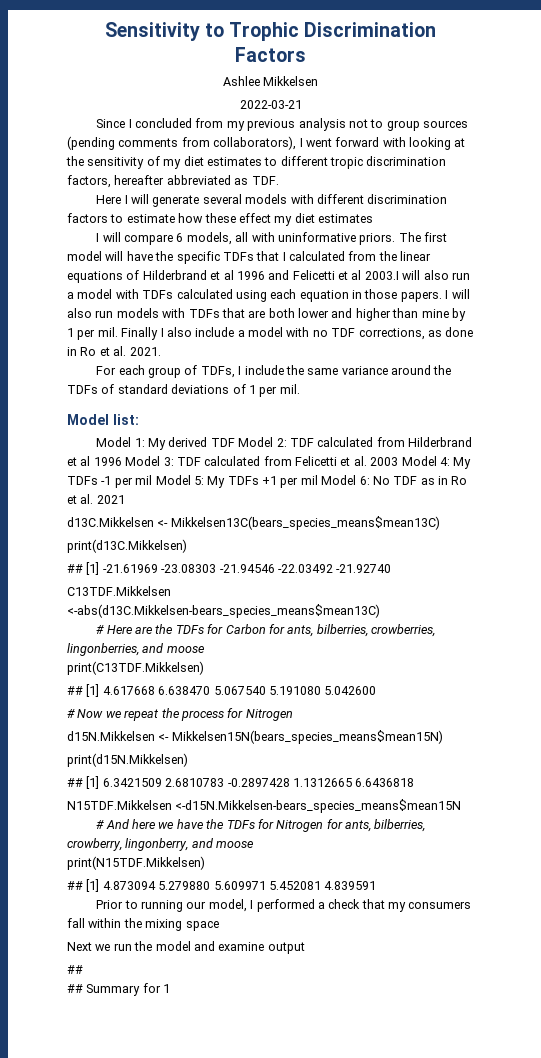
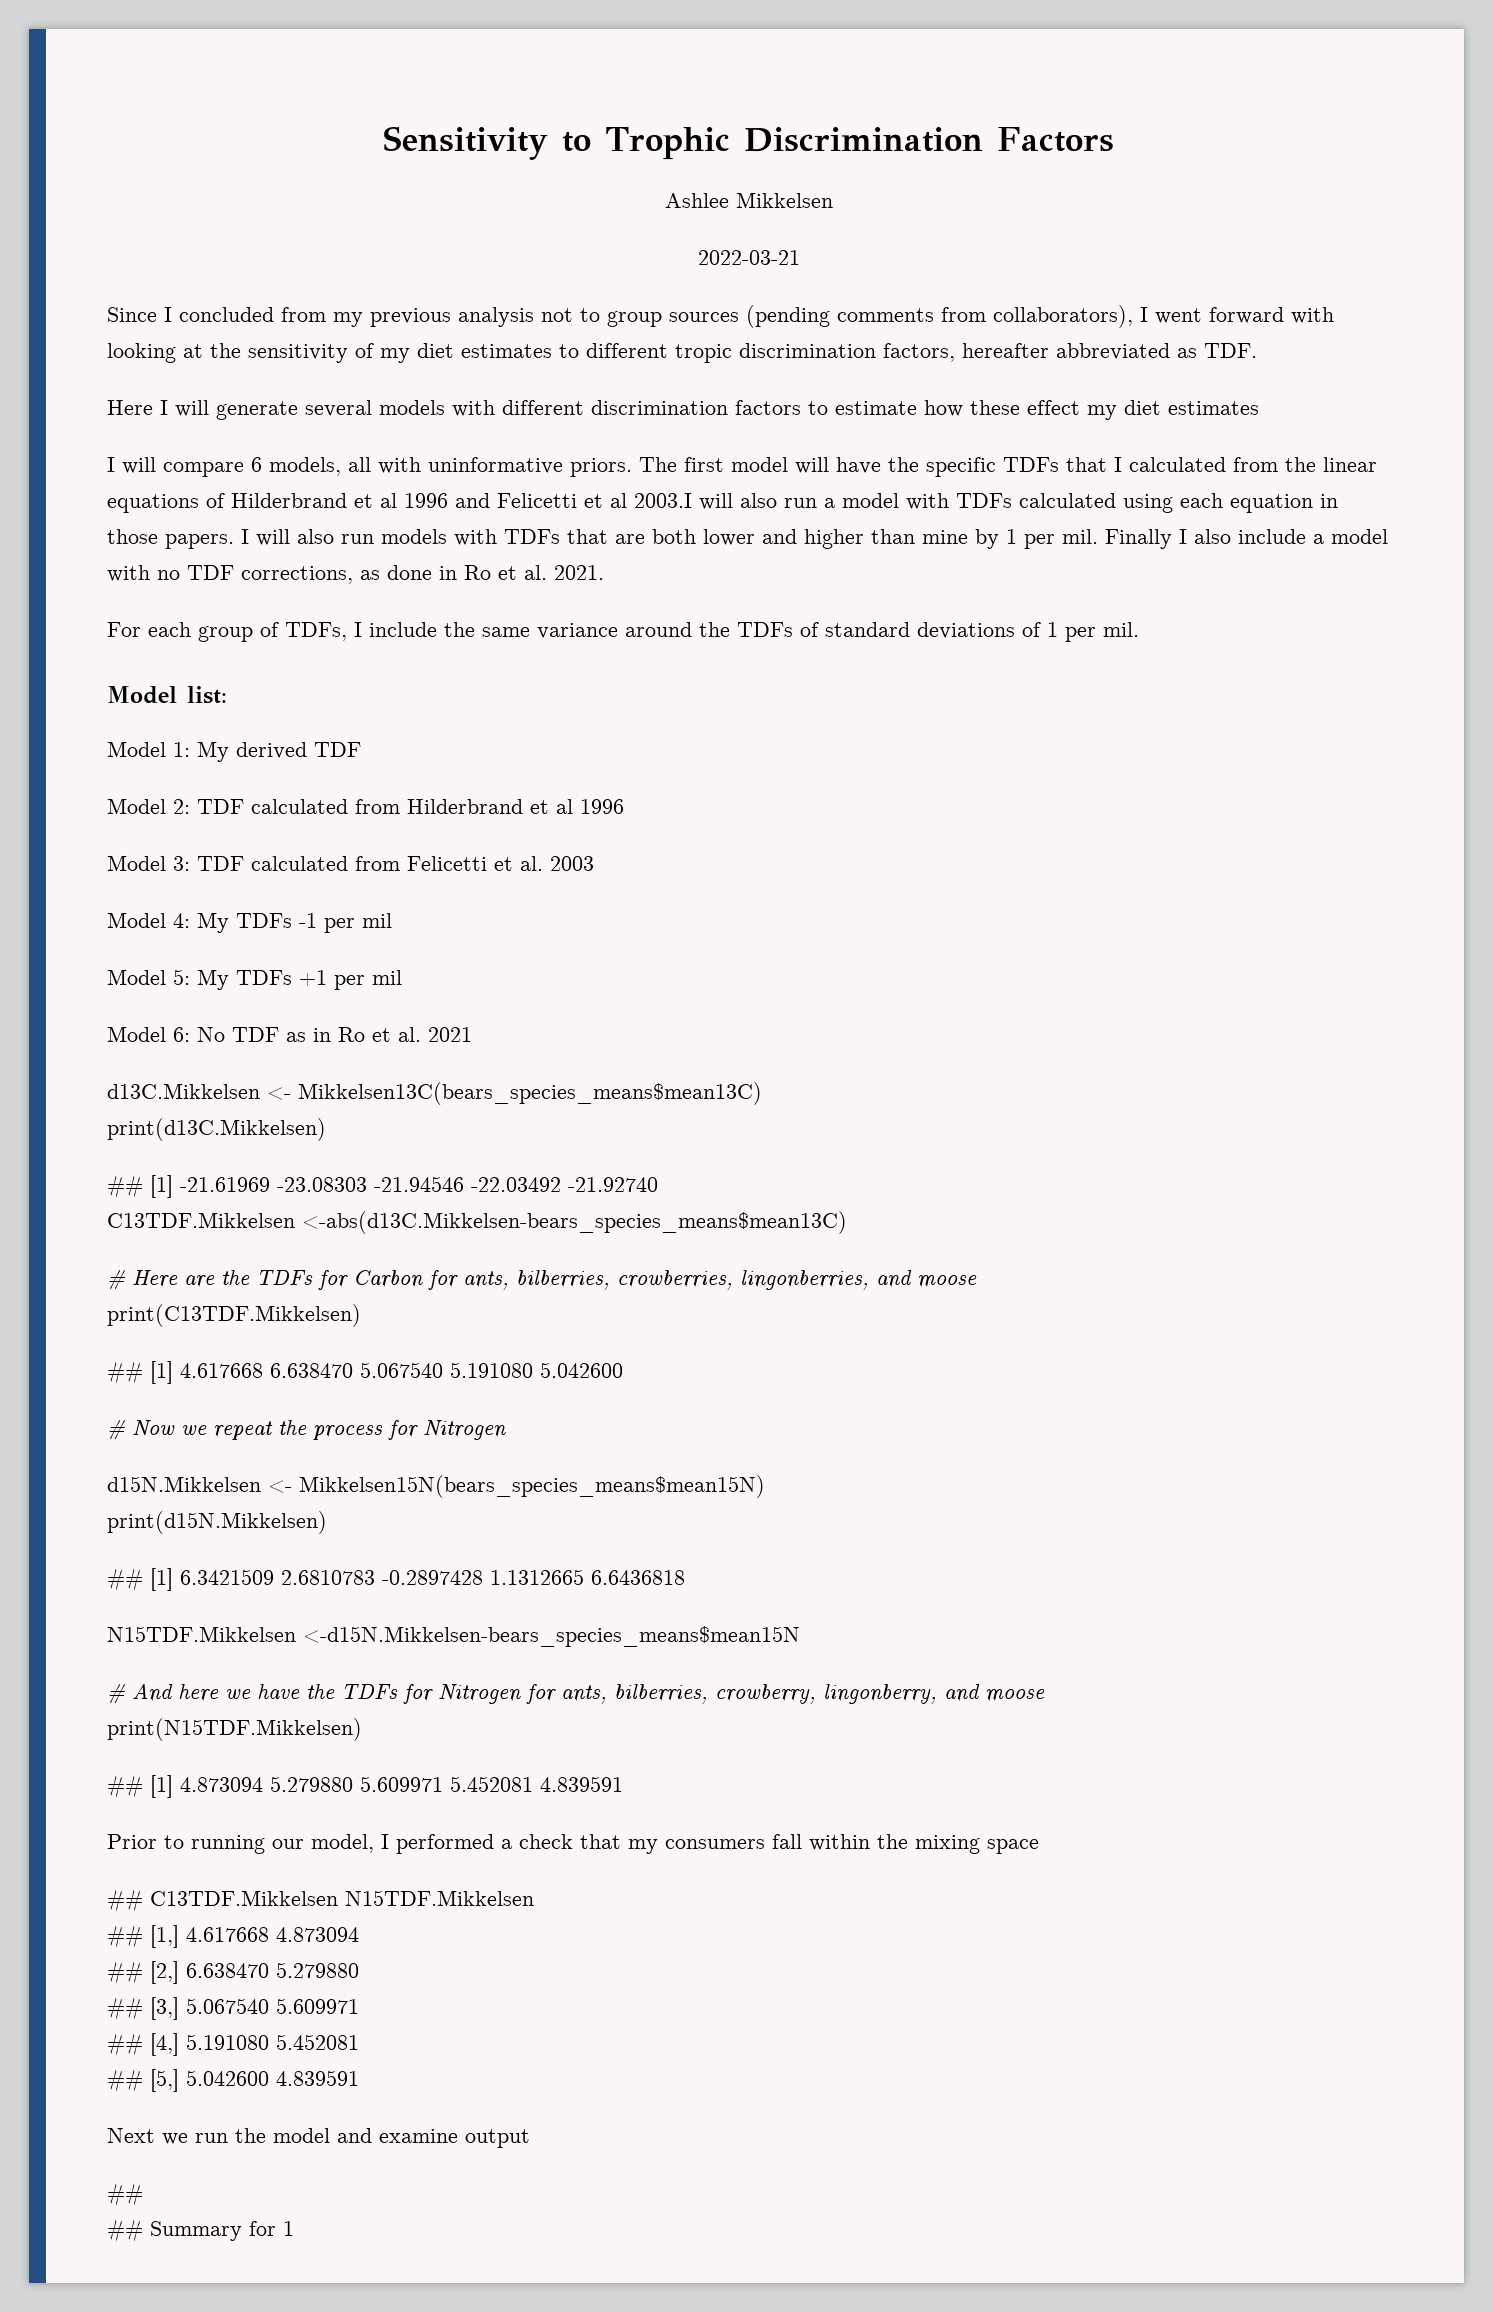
- Model 1: My derived TDF Model 2: TDF calculated from Hilderbrand et al 1996 Model 3: TDF calculated from Felicetti et al. 2003 Model 4: My TDFs -1 per mil Model 5: My TDFs +1 per mil Model 6: No TDF as in Ro et al. 2021
+ Model 1: My derived TDF
+ Model 2: TDF calculated from Hilderbrand et al 1996
+ Model 3: TDF calculated from Felicetti et al. 2003
+ Model 4: My TDFs -1 per mil
+ Model 5: My TDFs +1 per mil
+ Model 6: No TDF as in Ro et al. 2021
+ ## C13TDF.Mikkelsen N15TDF.Mikkelsen
+ ## [1,] 4.617668 4.873094
+ ## [2,] 6.638470 5.279880
+ ## [3,] 5.067540 5.609971
+ ## [4,] 5.191080 5.452081
+ ## [5,] 5.042600 4.839591

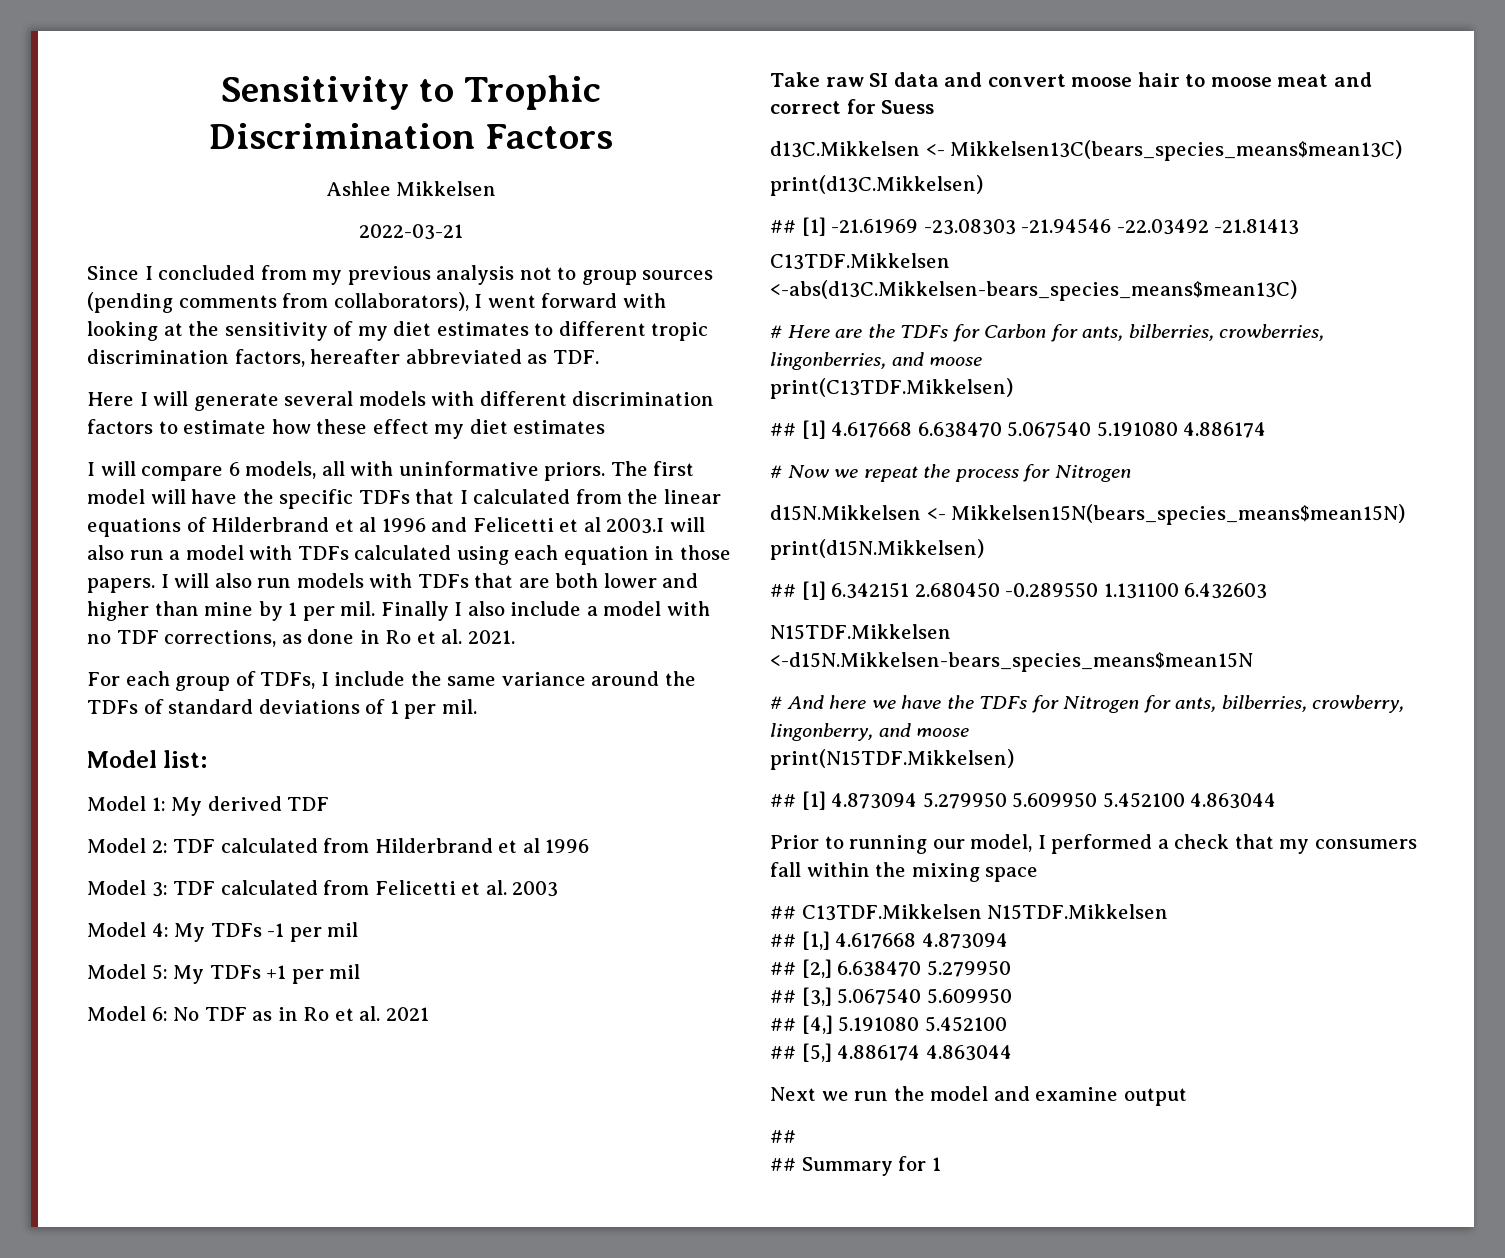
+ Take raw SI data and convert moose hair to moose meat and correct for Suess
- ## [1] -21.61969 -23.08303 -21.94546 -22.03492 -21.92740
+ ## [1] -21.61969 -23.08303 -21.94546 -22.03492 -21.81413
- ## [1] 4.617668 6.638470 5.067540 5.191080 5.042600
+ ## [1] 4.617668 6.638470 5.067540 5.191080 4.886174
- ## [1] 6.3421509 2.6810783 -0.2897428 1.1312665 6.6436818
+ ## [1] 6.342151 2.680450 -0.289550 1.131100 6.432603
- ## [1] 4.873094 5.279880 5.609971 5.452081 4.839591
+ ## [1] 4.873094 5.279950 5.609950 5.452100 4.863044
- ## [2,] 6.638470 5.279880
+ ## [2,] 6.638470 5.279950
- ## [3,] 5.067540 5.609971
+ ## [3,] 5.067540 5.609950
- ## [4,] 5.191080 5.452081
+ ## [4,] 5.191080 5.452100
- ## [5,] 5.042600 4.839591
+ ## [5,] 4.886174 4.863044

